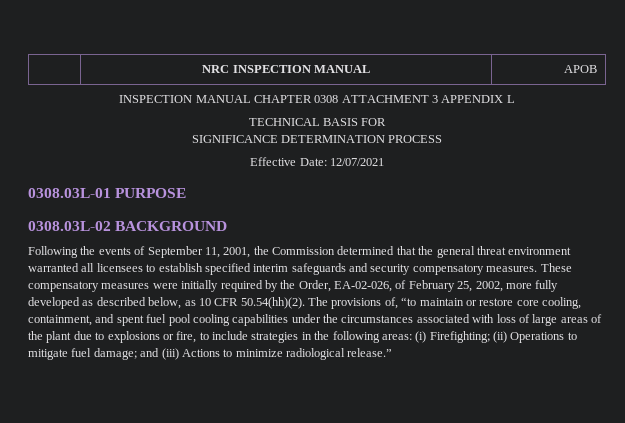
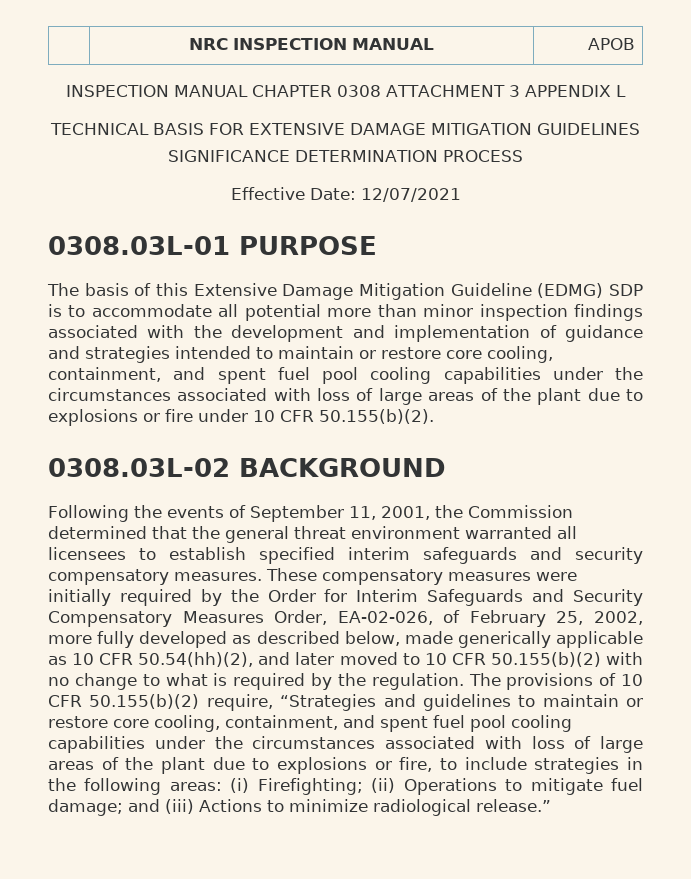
- TECHNICAL BASIS FOR
+ TECHNICAL BASIS FOR EXTENSIVE DAMAGE MITIGATION GUIDELINES
+ The basis of this Extensive Damage Mitigation Guideline (EDMG) SDP is to accommodate all potential more than minor inspection findings associated with the development and implementation of guidance and strategies intended to maintain or restore core cooling, containment, and spent fuel pool cooling capabilities under the circumstances associated with loss of large areas of the plant due to explosions or fire under 10 CFR 50.155(b)(2).
- These compensatory measures were initially required by the Order, EA-02-026, of February 25, 2002, more fully developed as described below, as 10 CFR 50.54(hh)(2). The provisions of, “to maintain or restore core cooling, containment, and spent fuel pool cooling capabilities under the circumstances associated with loss of large areas of the plant due to explosions or fire, to include strategies in the following areas:
+ These compensatory measures were initially required by the Order for Interim Safeguards and Security Compensatory Measures Order, EA-02-026, of February 25, 2002, more fully developed as described below, made generically applicable as 10 CFR 50.54(hh)(2), and later moved to 10 CFR 50.155(b)(2) with no change to what is required by the regulation. The provisions of 10 CFR 50.155(b)(2) require, “Strategies and guidelines to maintain or restore core cooling, containment, and spent fuel pool cooling capabilities under the circumstances associated with loss of large areas of the plant due to explosions or fire, to include strategies in the following areas:

